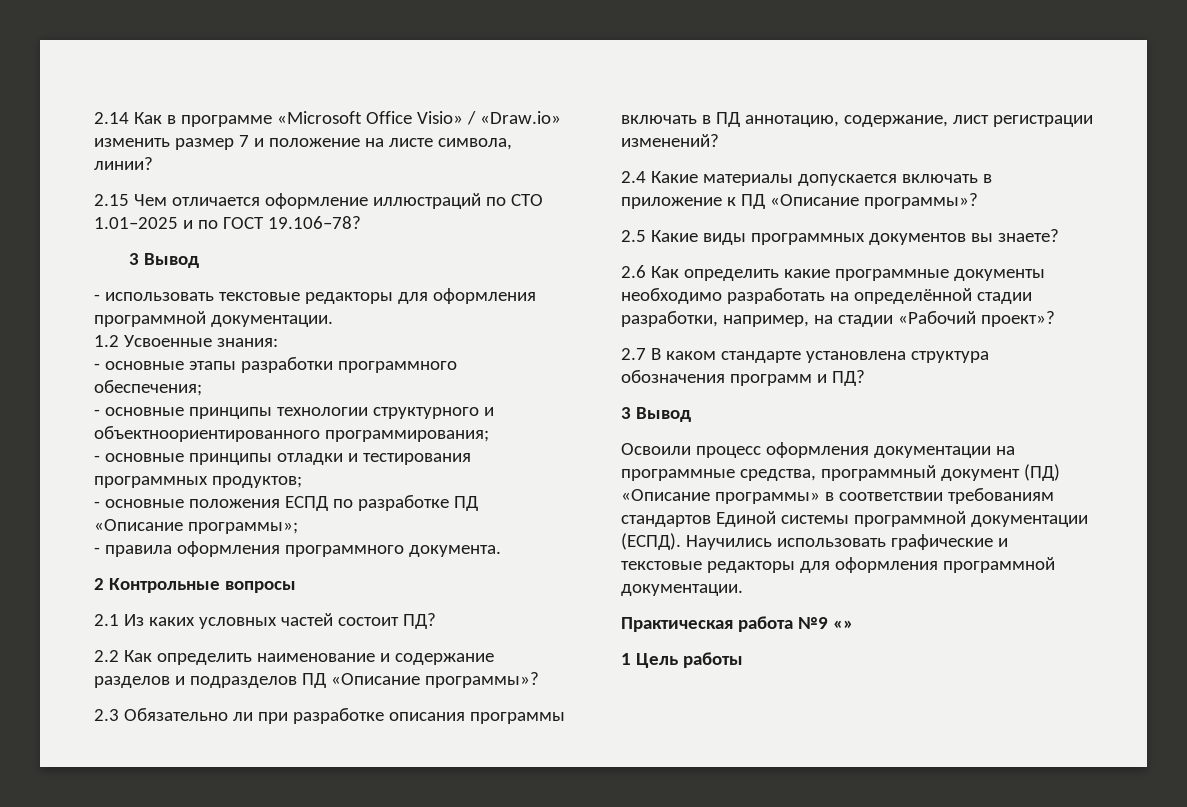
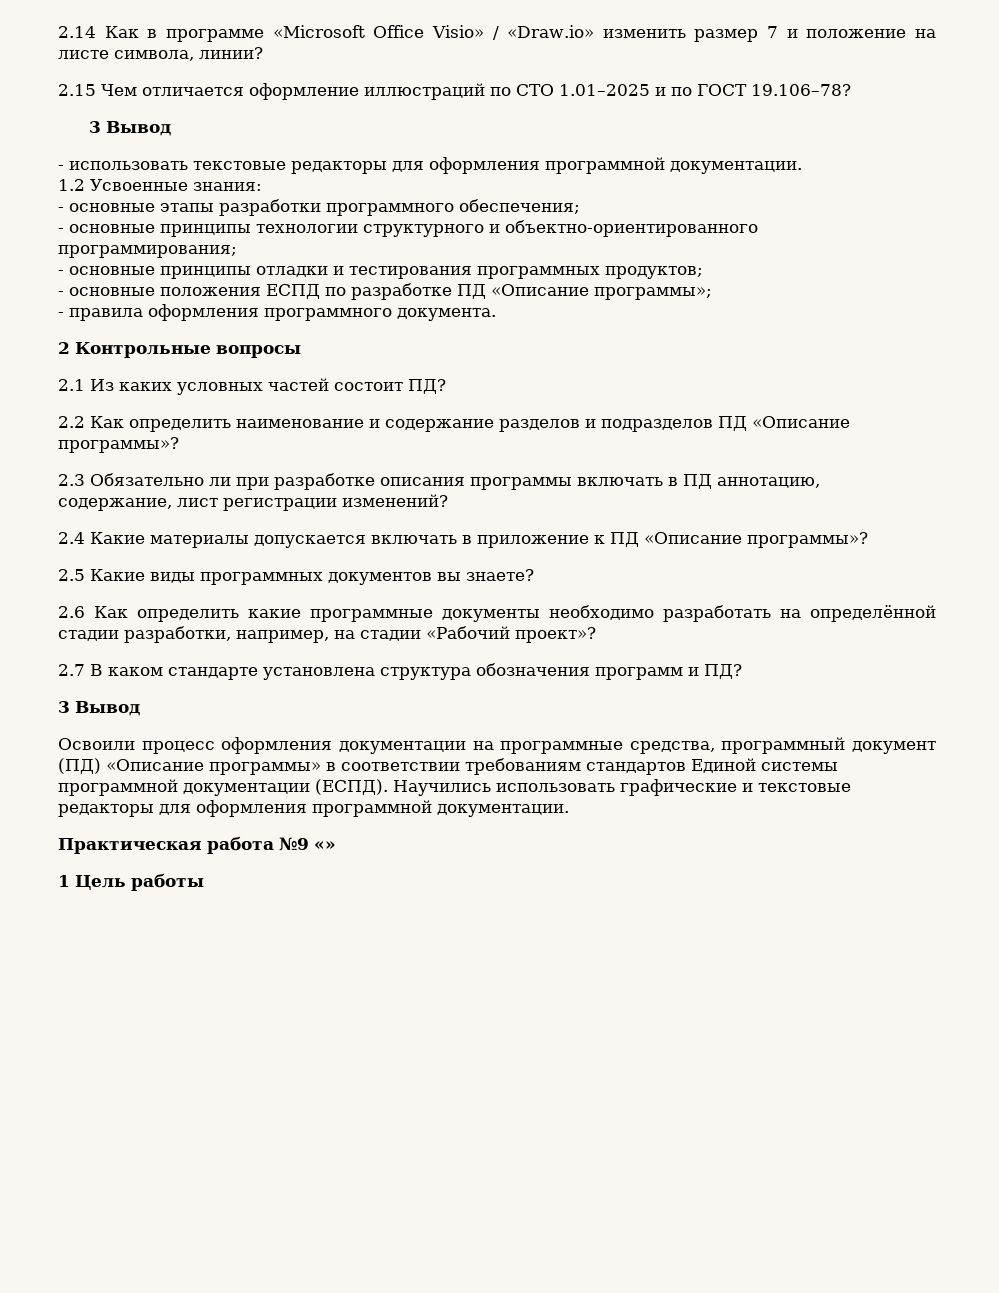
- - основные принципы технологии структурного и объектноориентированного программирования;
+ - основные принципы технологии структурного и объектно-ориентированного программирования;

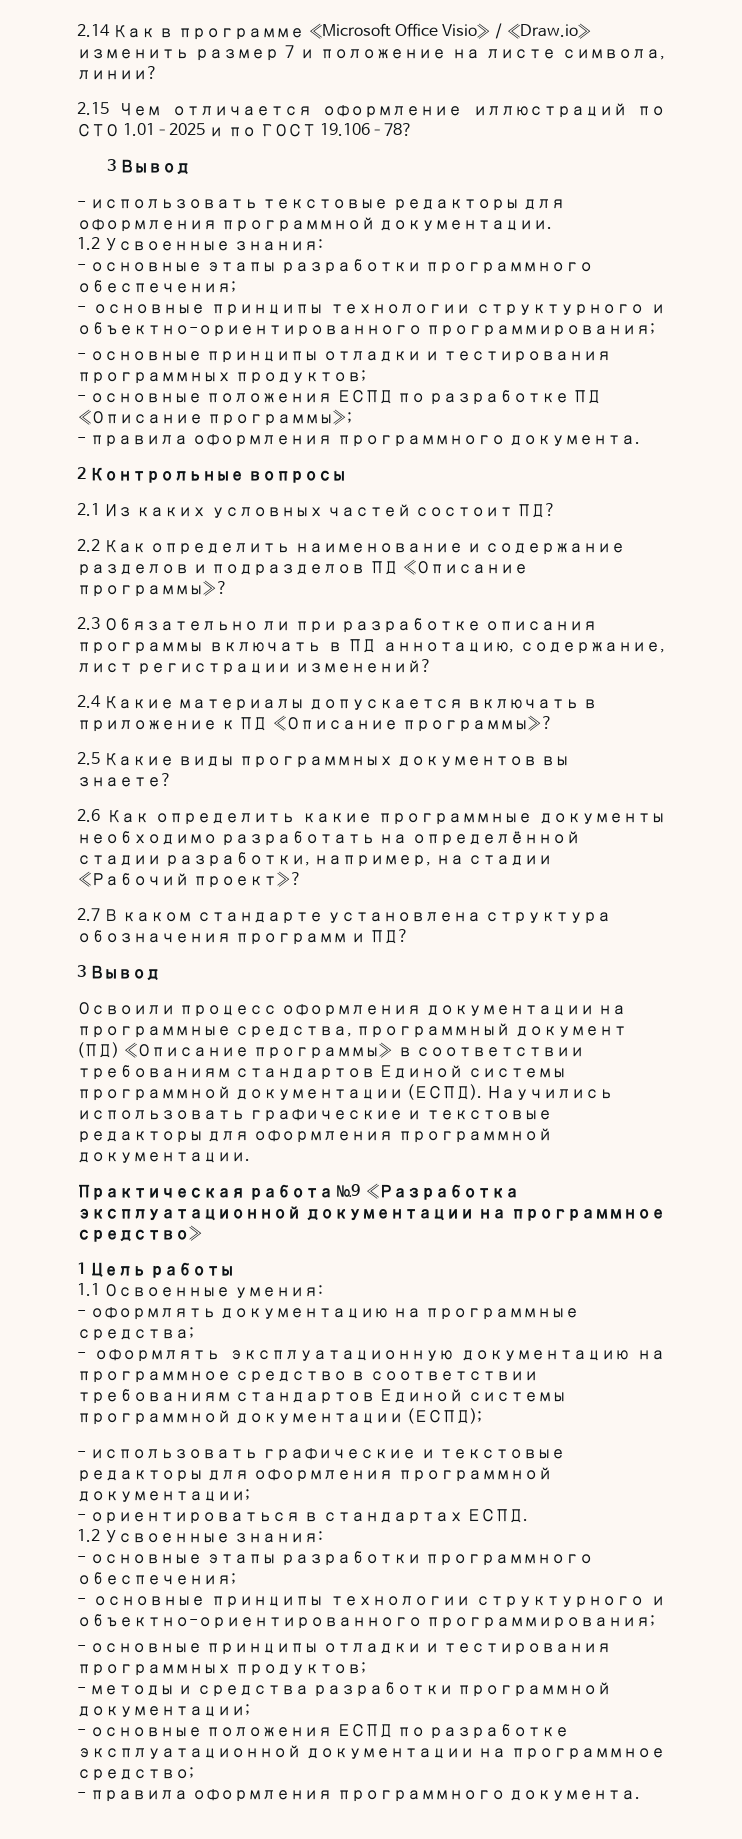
- Практическая работа №9 «»
+ Практическая работа №9 «Разработка эксплуатационной документации на программное средство»
  1 Цель работы
+ 1.1 Освоенные умения:
+ - оформлять документацию на программные средства;
+ - оформлять эксплуатационную документацию на программное средство в соответствии требованиям стандартов Единой системы программной документации (ЕСПД);
+ - использовать графические и текстовые редакторы для оформления программной документации;
+ - ориентироваться в стандартах ЕСПД.
+ 1.2 Усвоенные знания:
+ - основные этапы разработки программного обеспечения;
+ - основные принципы технологии структурного и объектно-ориентированного программирования;
+ - основные принципы отладки и тестирования программных продуктов;
+ - методы и средства разработки программной документации;
+ - основные положения ЕСПД по разработке эксплуатационной документации на программное средство;
+ - правила оформления программного документа.

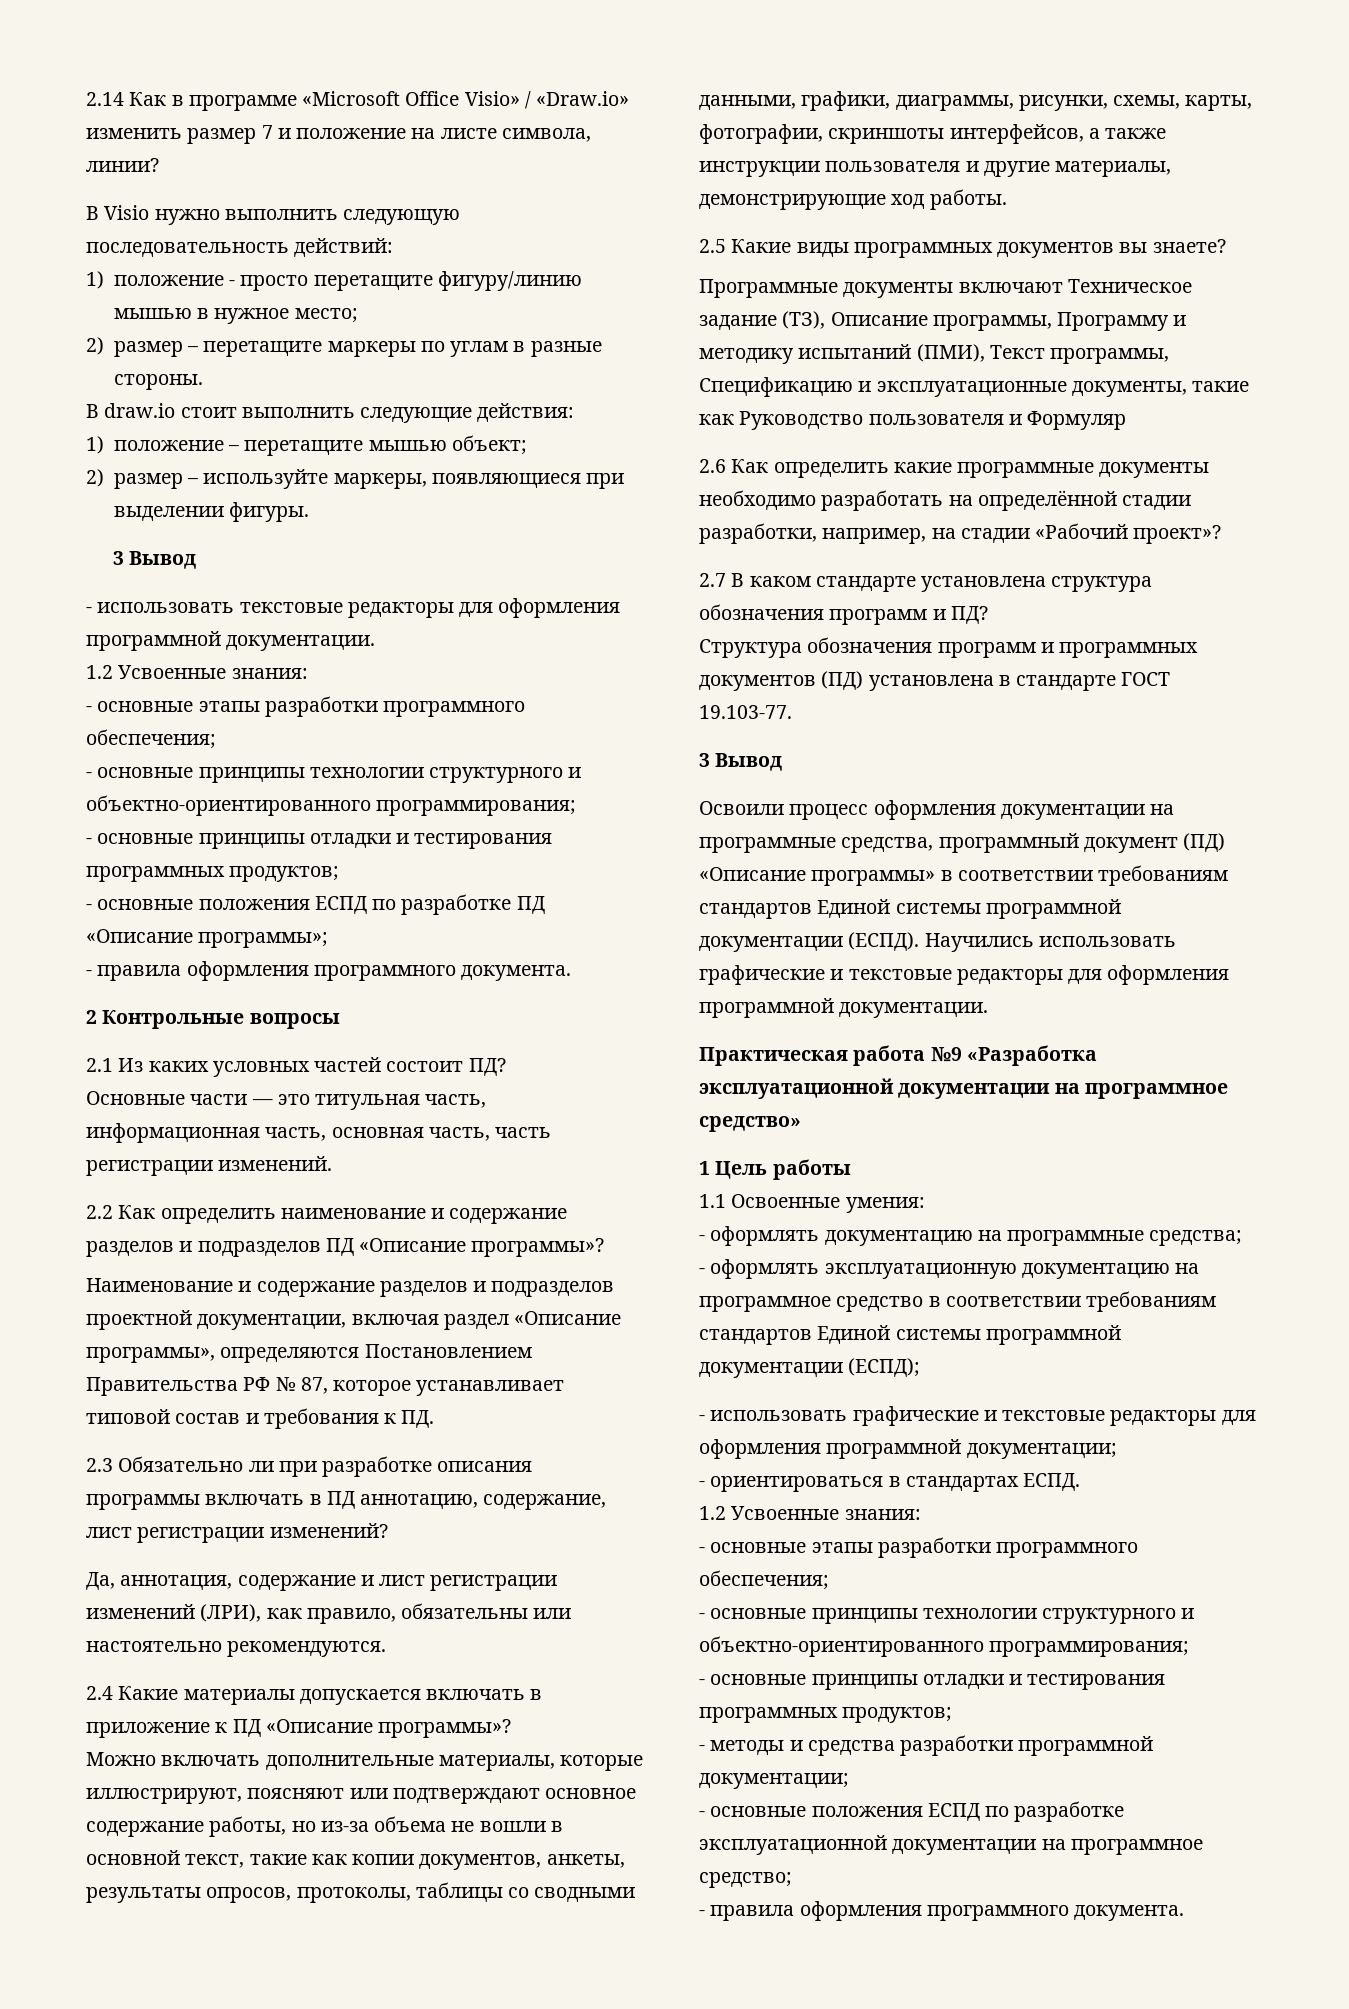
- 2.15 Чем отличается оформление иллюстраций по СТО 1.01–2025 и по ГОСТ 19.106–78?
+ В Visio нужно выполнить следующую последовательность действий:
+ 1) положение - просто перетащите фигуру/линию мышью в нужное место;
+ 2) размер – перетащите маркеры по углам в разные стороны.
+ В draw.io стоит выполнить следующие действия:
+ 1) положение – перетащите мышью объект;
+ 2) размер – используйте маркеры, появляющиеся при выделении фигуры.
+ Основные части — это титульная часть, информационная часть, основная часть, часть регистрации изменений.
+ Наименование и содержание разделов и подразделов проектной документации, включая раздел «Описание программы», определяются Постановлением Правительства РФ № 87, которое устанавливает типовой состав и требования к ПД.
+ Да, аннотация, содержание и лист регистрации изменений (ЛРИ), как правило, обязательны или настоятельно рекомендуются.
+ Можно включать дополнительные материалы, которые иллюстрируют, поясняют или подтверждают основное содержание работы, но из-за объема не вошли в основной текст, такие как копии документов, анкеты, результаты опросов, протоколы, таблицы со сводными данными, графики, диаграммы, рисунки, схемы, карты, фотографии, скриншоты интерфейсов, а также инструкции пользователя и другие материалы, демонстрирующие ход работы.
+ Программные документы включают Техническое задание (ТЗ), Описание программы, Программу и методику испытаний (ПМИ), Текст программы, Спецификацию и эксплуатационные документы, такие как Руководство пользователя и Формуляр
+ Структура обозначения программ и программных документов (ПД) установлена в стандарте ГОСТ 19.103-77.

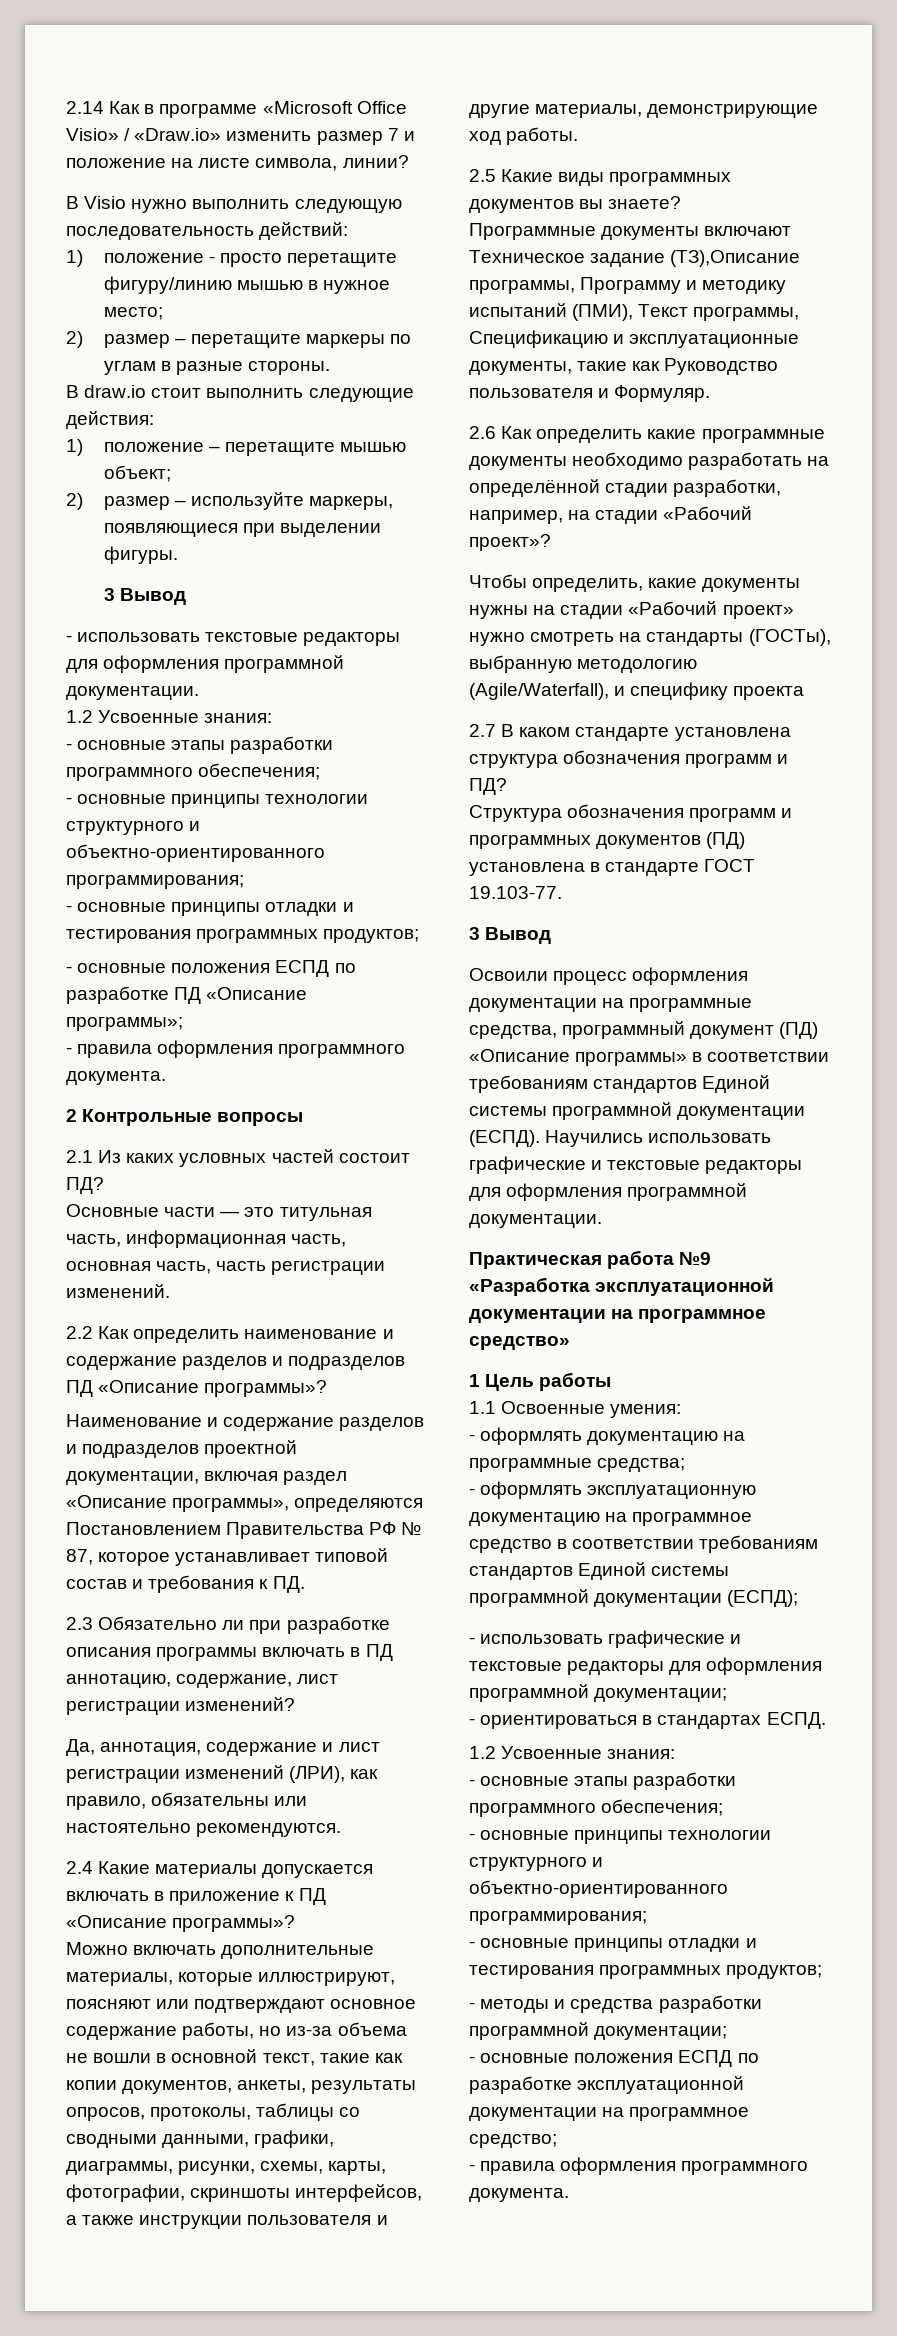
- Программные документы включают Техническое задание (ТЗ), Описание программы, Программу и методику испытаний (ПМИ), Текст программы, Спецификацию и эксплуатационные документы, такие как Руководство пользователя и Формуляр
+ Программные документы включают Техническое задание (ТЗ),Описание программы, Программу и методику испытаний (ПМИ), Текст программы, Спецификацию и эксплуатационные документы, такие как Руководство пользователя и Формуляр.
+ Чтобы определить, какие документы нужны на стадии «Рабочий проект» нужно смотреть на стандарты (ГОСТы), выбранную методологию (Agile/Waterfall), и специфику проекта

